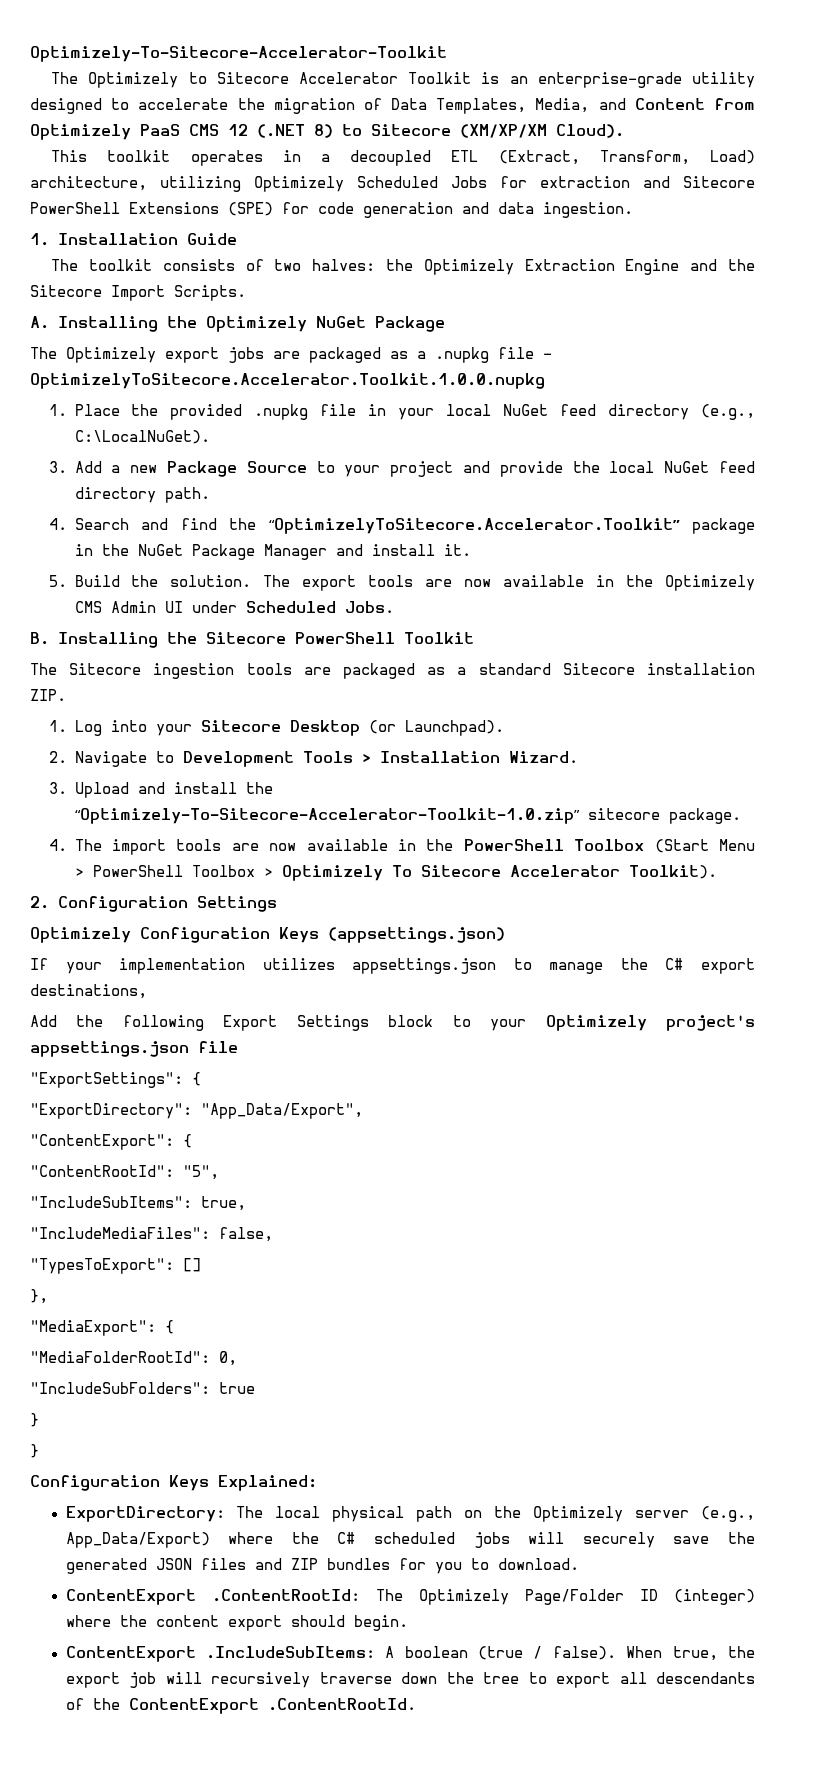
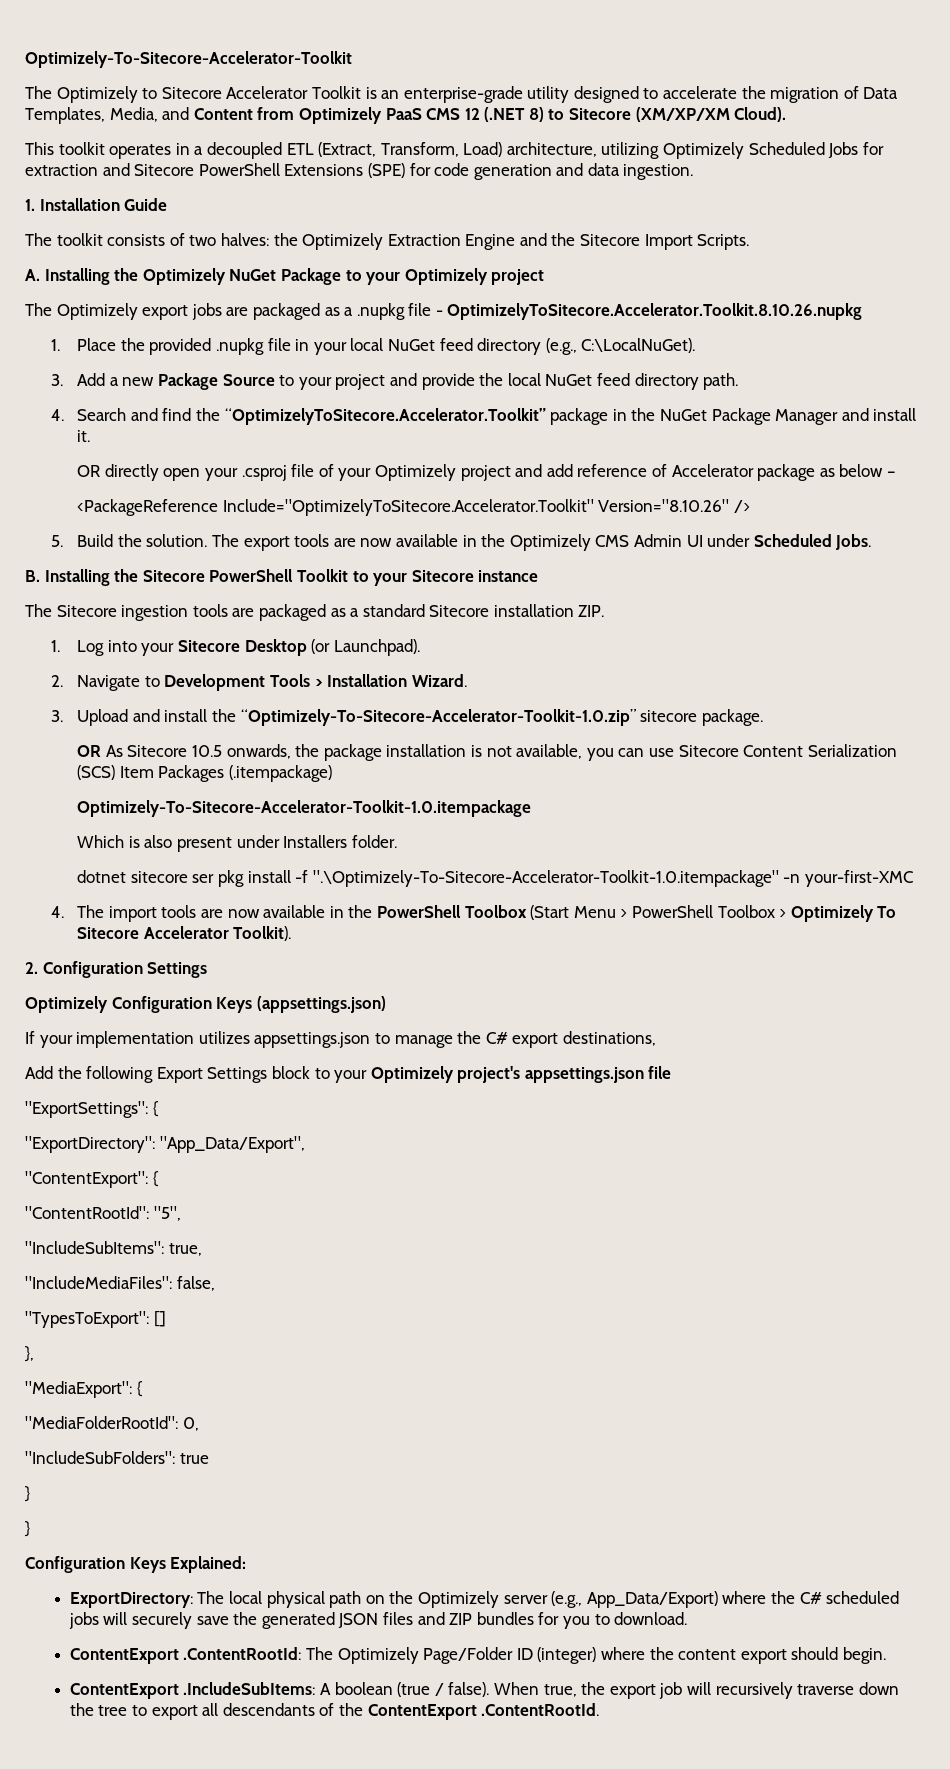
- A. Installing the Optimizely NuGet Package
+ A. Installing the Optimizely NuGet Package to your Optimizely project
- The Optimizely export jobs are packaged as a .nupkg file - OptimizelyToSitecore.Accelerator.Toolkit.1.0.0.nupkg
+ The Optimizely export jobs are packaged as a .nupkg file - OptimizelyToSitecore.Accelerator.Toolkit.8.10.26.nupkg
+ OR directly open your .csproj file of your Optimizely project and add reference of Accelerator package as below –
+ <PackageReference Include="OptimizelyToSitecore.Accelerator.Toolkit" Version="8.10.26" />
- B. Installing the Sitecore PowerShell Toolkit
+ B. Installing the Sitecore PowerShell Toolkit to your Sitecore instance
+ OR As Sitecore 10.5 onwards, the package installation is not available, you can use Sitecore Content Serialization (SCS) Item Packages (.itempackage)
+ Optimizely-To-Sitecore-Accelerator-Toolkit-1.0.itempackage
+ Which is also present under Installers folder.
+ dotnet sitecore ser pkg install -f ".\Optimizely-To-Sitecore-Accelerator-Toolkit-1.0.itempackage" -n your-first-XMC

